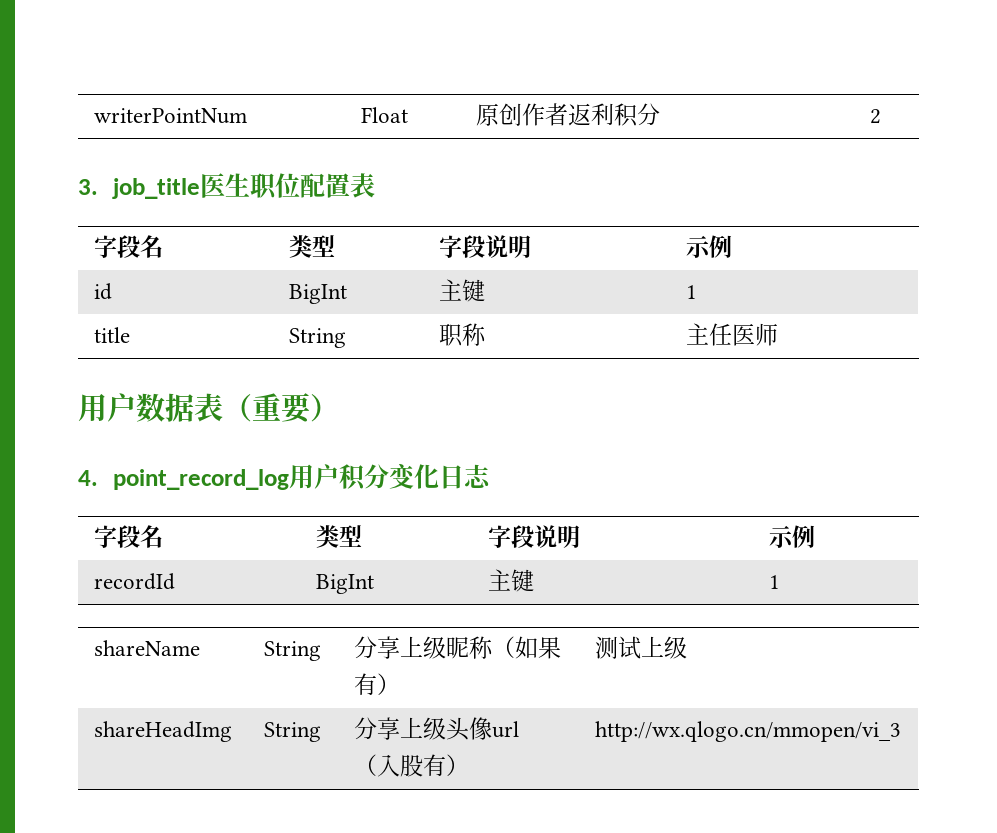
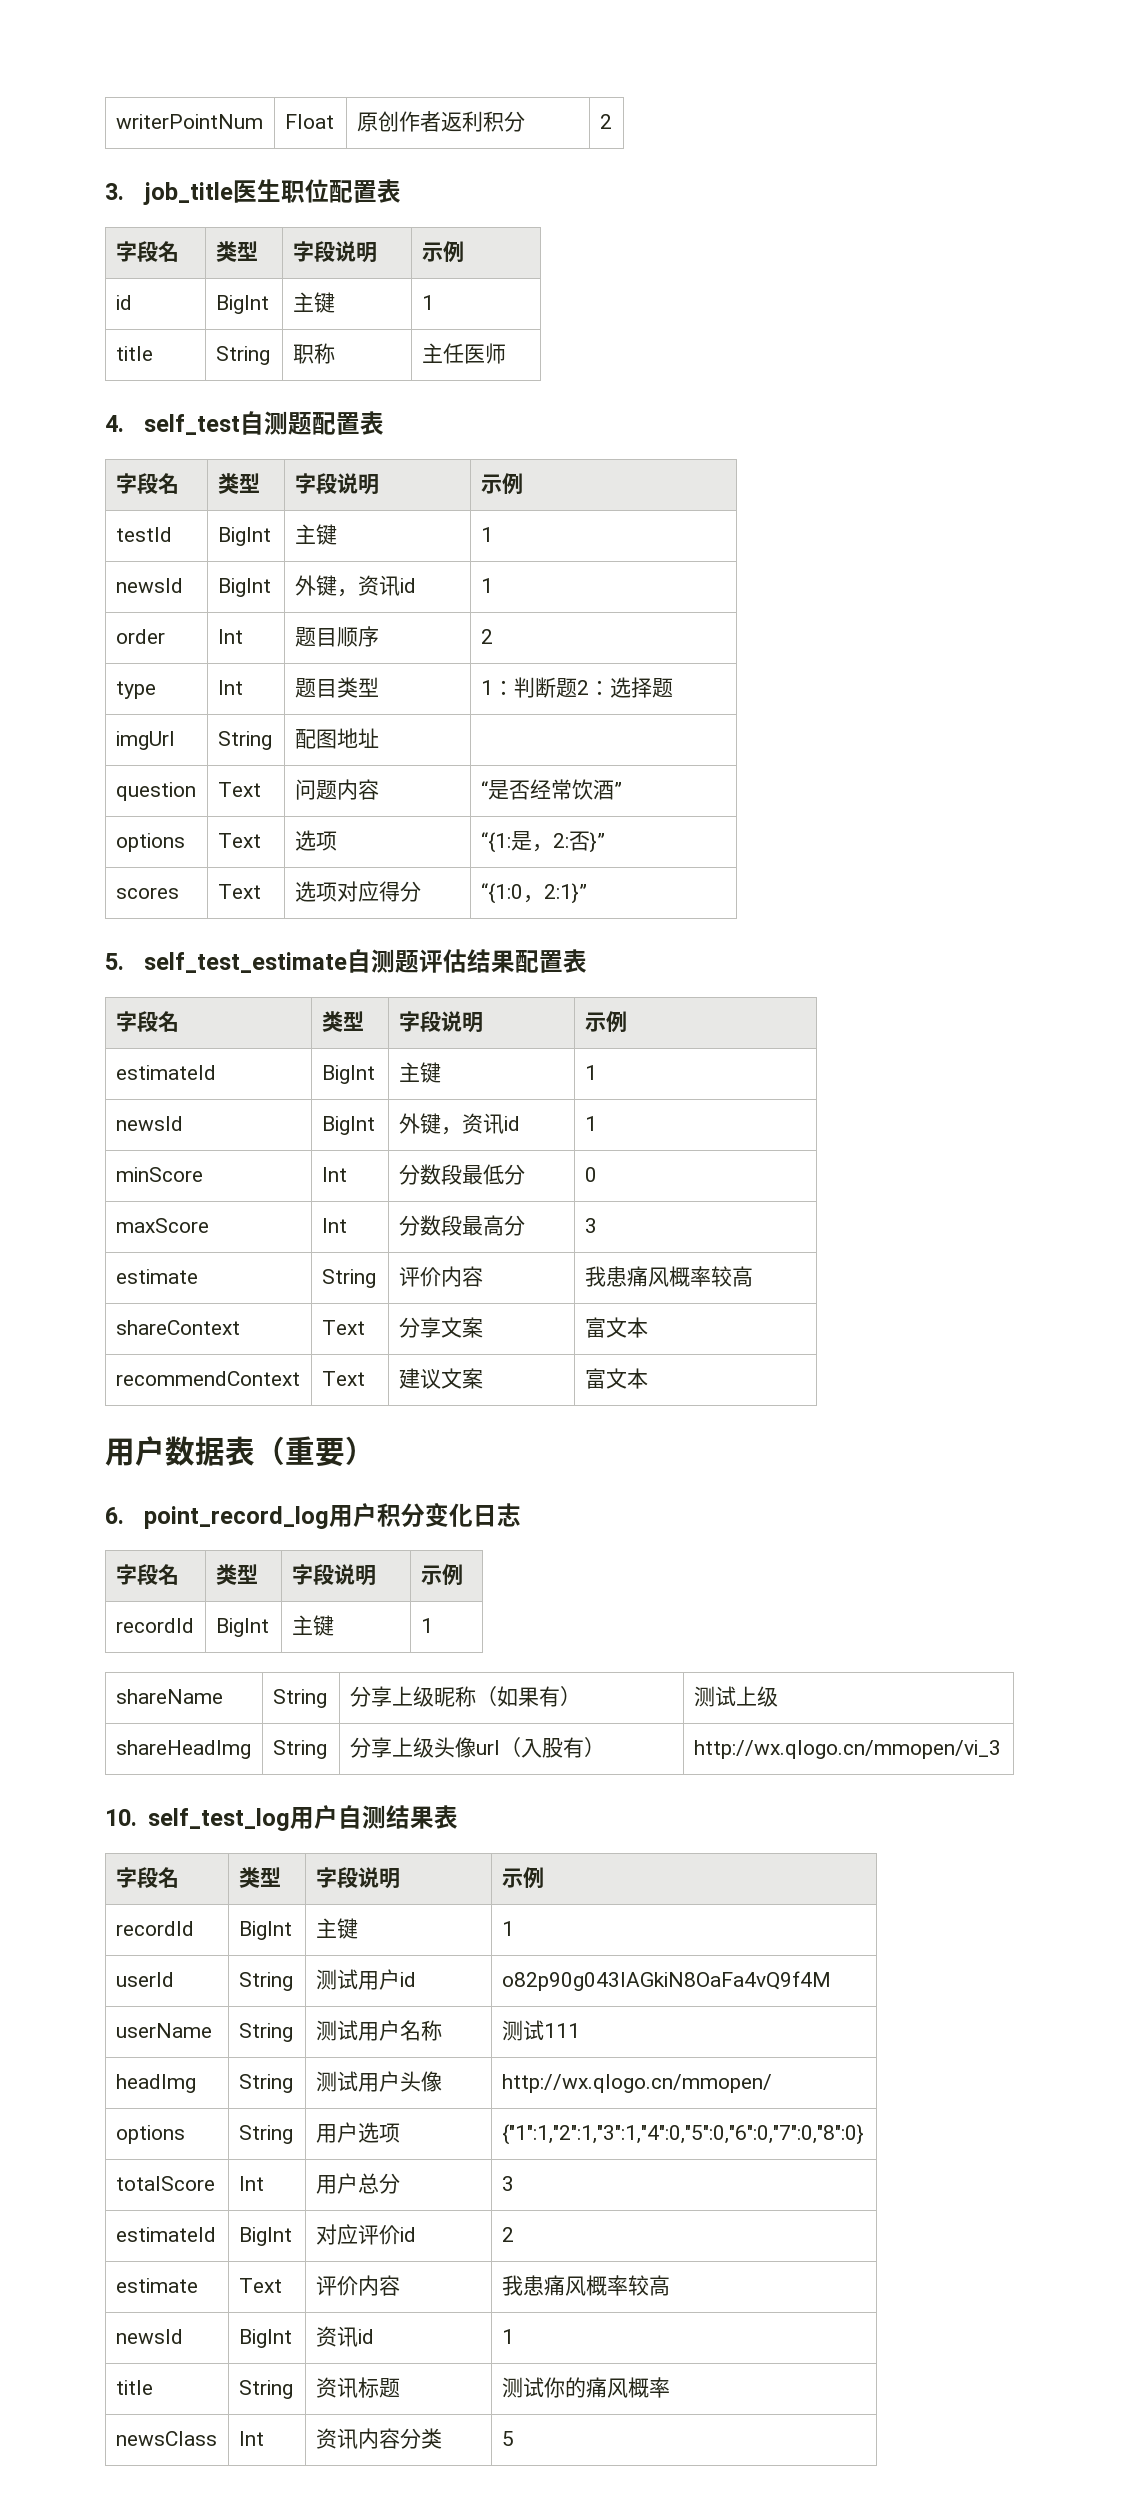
+ 4. self_test自测题配置表
+ 字段名 | 类型 | 字段说明 | 示例
+ testId | BigInt | 主键 | 1
+ newsId | BigInt | 外键，资讯id | 1
+ order | Int | 题目顺序 | 2
+ type | Int | 题目类型 | 1：判断题2：选择题
+ imgUrl | String | 配图地址 |
+ question | Text | 问题内容 | “是否经常饮酒”
+ options | Text | 选项 | “{1:是，2:否}”
+ scores | Text | 选项对应得分 | “{1:0，2:1}”
+ 5. self_test_estimate自测题评估结果配置表
+ 字段名 | 类型 | 字段说明 | 示例
+ estimateId | BigInt | 主键 | 1
+ newsId | BigInt | 外键，资讯id | 1
+ minScore | Int | 分数段最低分 | 0
+ maxScore | Int | 分数段最高分 | 3
+ estimate | String | 评价内容 | 我患痛风概率较高
+ shareContext | Text | 分享文案 | 富文本
+ recommendContext | Text | 建议文案 | 富文本
- 4. point_record_log用户积分变化日志
+ 6. point_record_log用户积分变化日志
+ 10. self_test_log用户自测结果表
+ 字段名 | 类型 | 字段说明 | 示例
+ recordId | BigInt | 主键 | 1
+ userId | String | 测试用户id | o82p90g043IAGkiN8OaFa4vQ9f4M
+ userName | String | 测试用户名称 | 测试111
+ headImg | String | 测试用户头像 | http://wx.qlogo.cn/mmopen/
+ options | String | 用户选项 | {"1":1,"2":1,"3":1,"4":0,"5":0,"6":0,"7":0,"8":0}
+ totalScore | Int | 用户总分 | 3
+ estimateId | BigInt | 对应评价id | 2
+ estimate | Text | 评价内容 | 我患痛风概率较高
+ newsId | BigInt | 资讯id | 1
+ title | String | 资讯标题 | 测试你的痛风概率
+ newsClass | Int | 资讯内容分类 | 5

